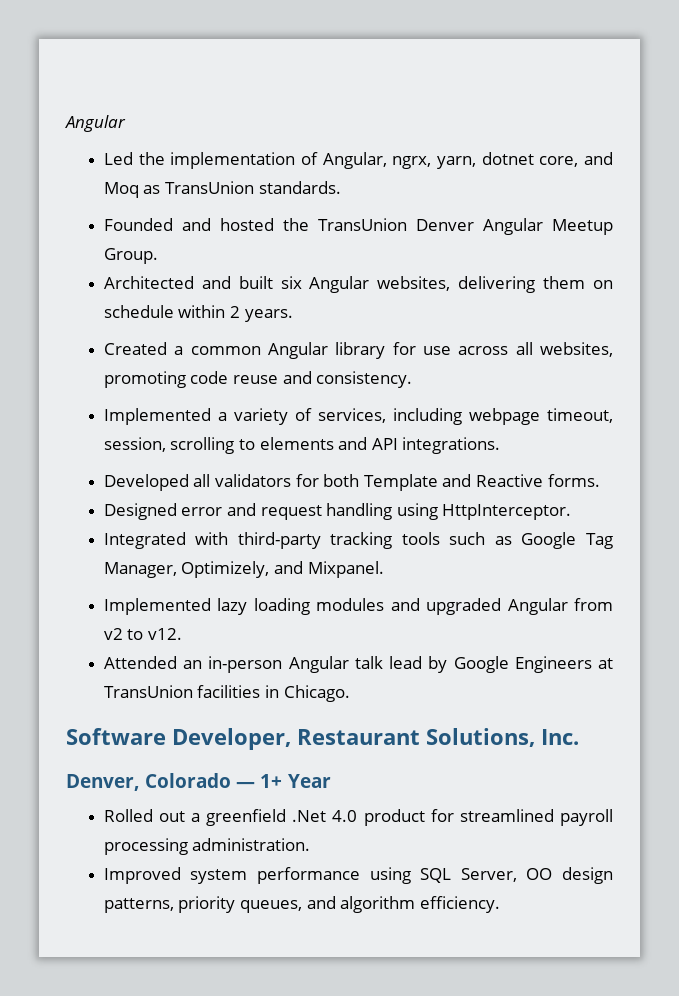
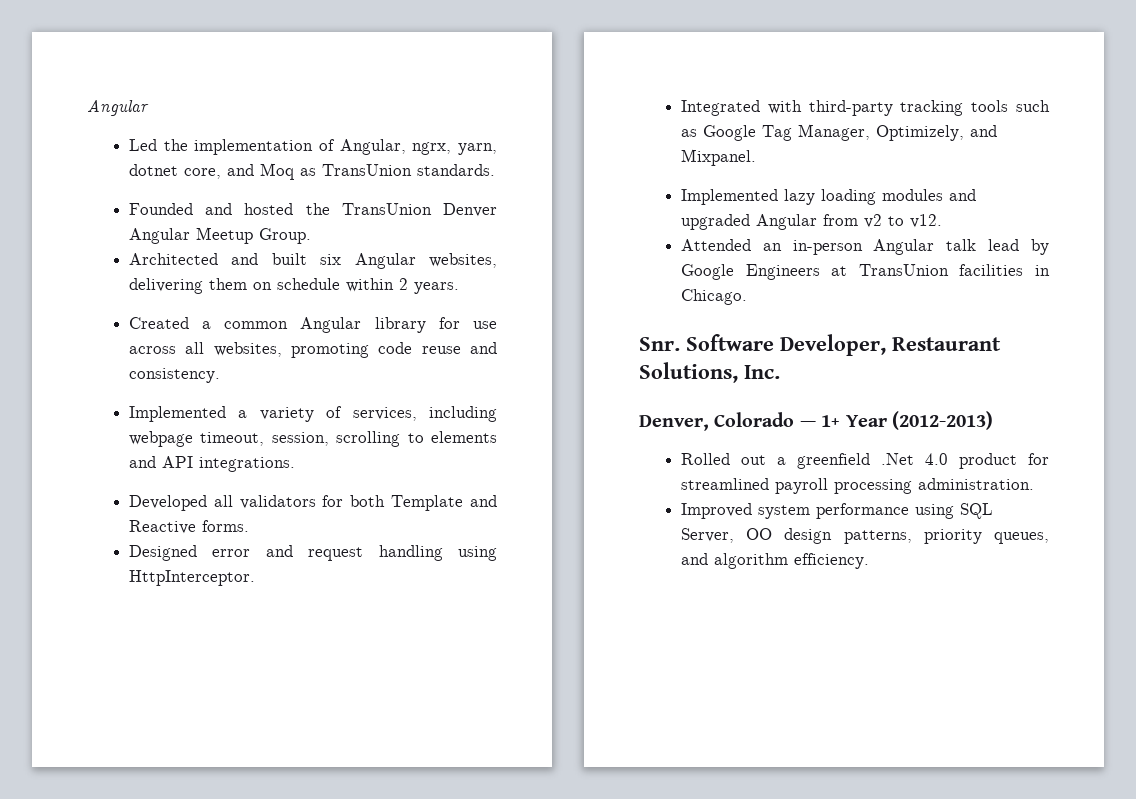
- Software Developer, Restaurant Solutions, Inc.
+ Snr. Software Developer, Restaurant Solutions, Inc.
- Denver, Colorado — 1+ Year
+ Denver, Colorado — 1+ Year (2012-2013)

